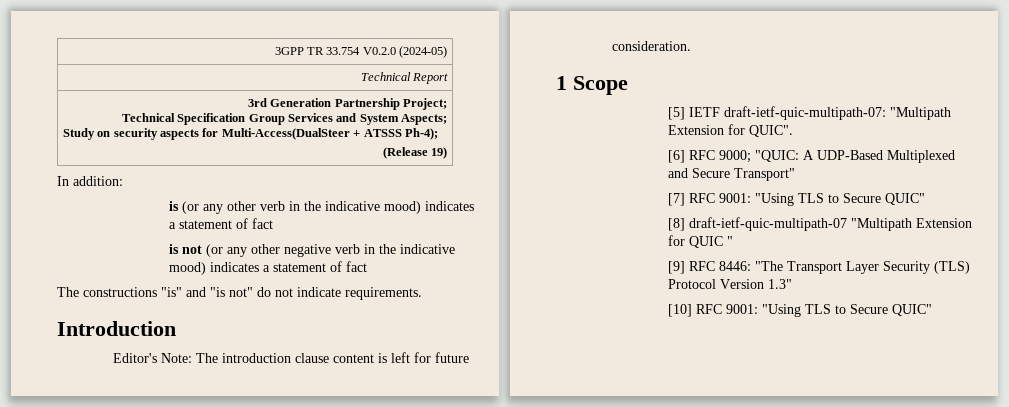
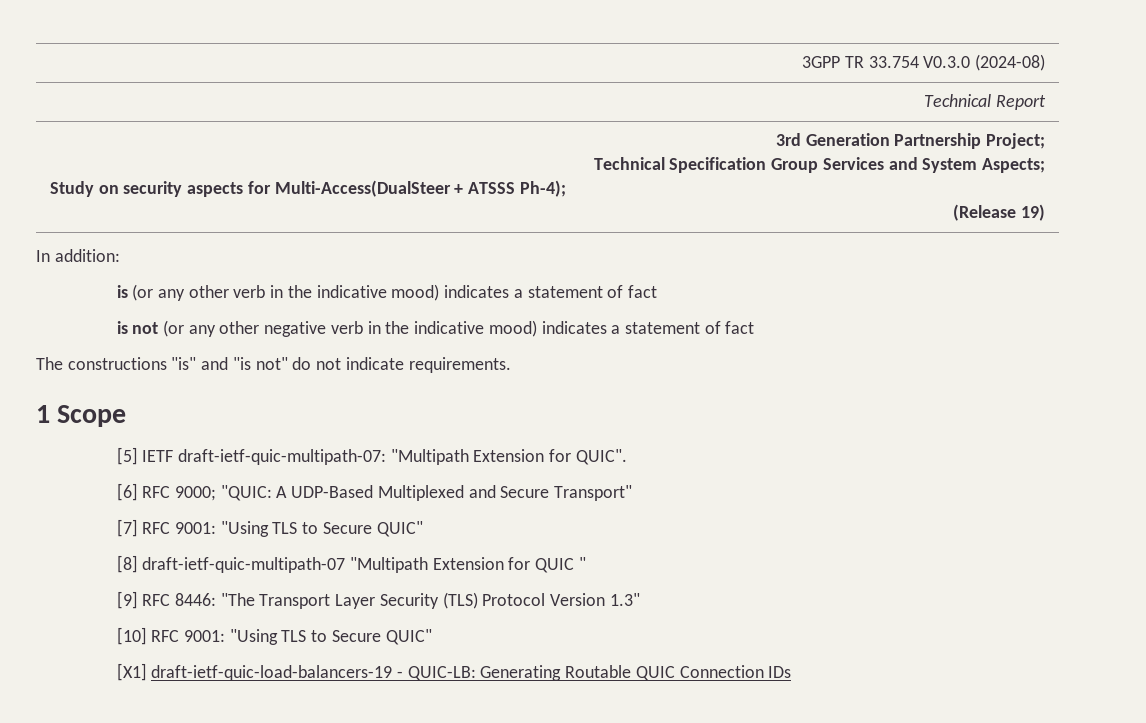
- 3GPP TR 33.754 V0.2.0 (2024-05)
+ 3GPP TR 33.754 V0.3.0 (2024-08)
- Introduction
- Editor's Note: The introduction clause content is left for future consideration.
+ [X1] draft-ietf-quic-load-balancers-19 - QUIC-LB: Generating Routable QUIC Connection IDs

